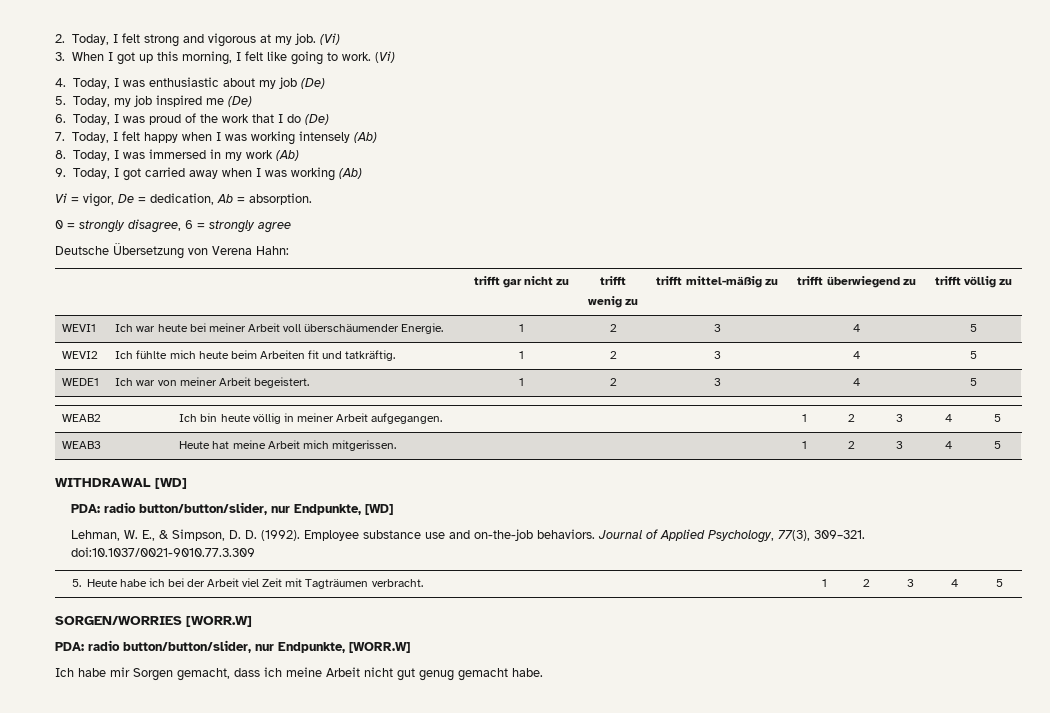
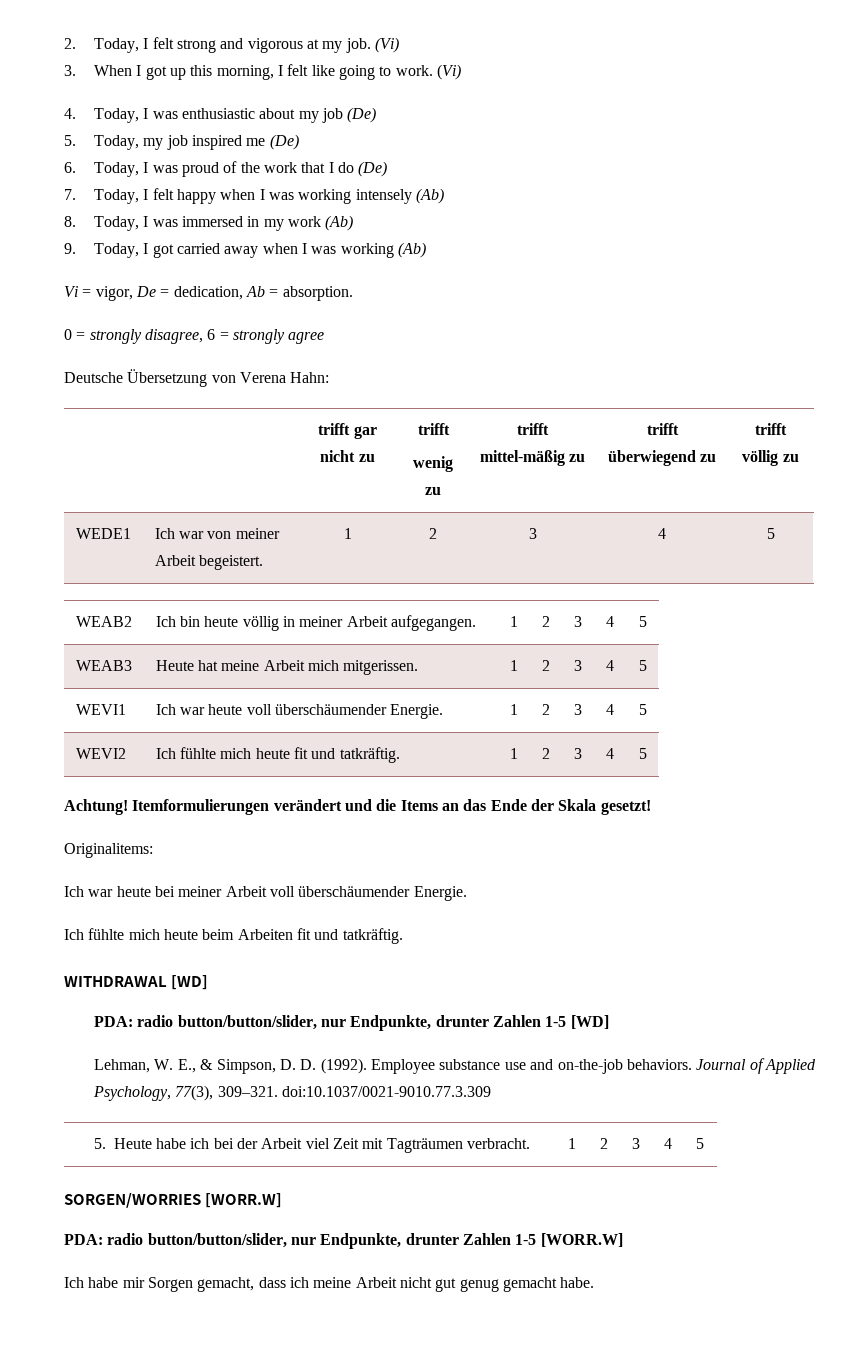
- WEVI1 | Ich war heute bei meiner Arbeit voll überschäumender Energie. | 1 | 2 | 3 | 4 | 5
- WEVI2 | Ich fühlte mich heute beim Arbeiten fit und tatkräftig. | 1 | 2 | 3 | 4 | 5
+ WEVI1 | Ich war heute voll überschäumender Energie. | 1 | 2 | 3 | 4 | 5
+ WEVI2 | Ich fühlte mich heute fit und tatkräftig. | 1 | 2 | 3 | 4 | 5
+ Achtung! Itemformulierungen verändert und die Items an das Ende der Skala gesetzt!
+ Originalitems:
+ Ich war heute bei meiner Arbeit voll überschäumender Energie.
+ Ich fühlte mich heute beim Arbeiten fit und tatkräftig.
- PDA: radio button/button/slider, nur Endpunkte, [WD]
+ PDA: radio button/button/slider, nur Endpunkte, drunter Zahlen 1-5 [WD]
- PDA: radio button/button/slider, nur Endpunkte, [WORR.W]
+ PDA: radio button/button/slider, nur Endpunkte, drunter Zahlen 1-5 [WORR.W]

